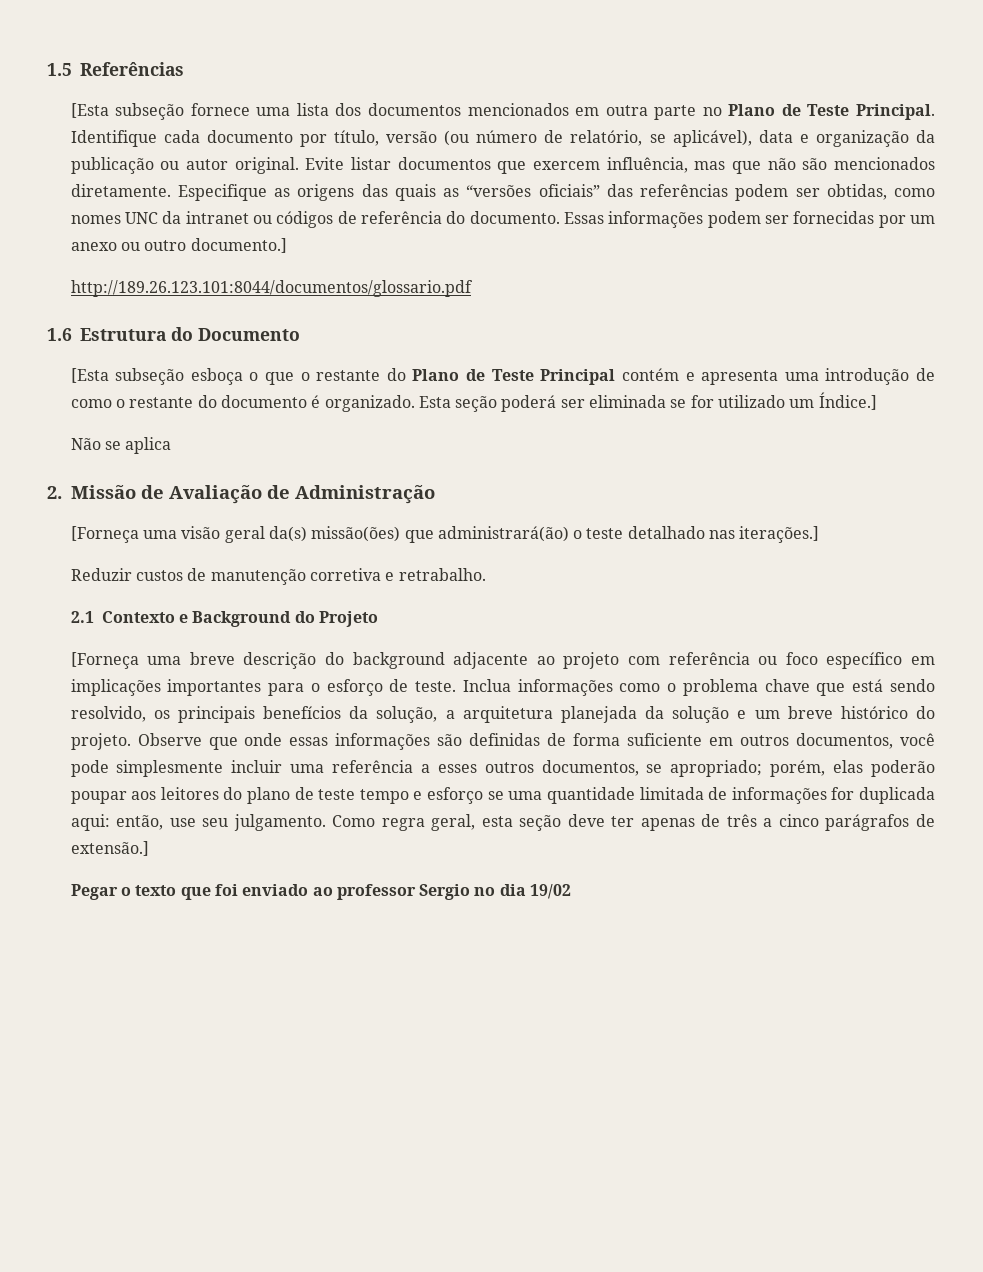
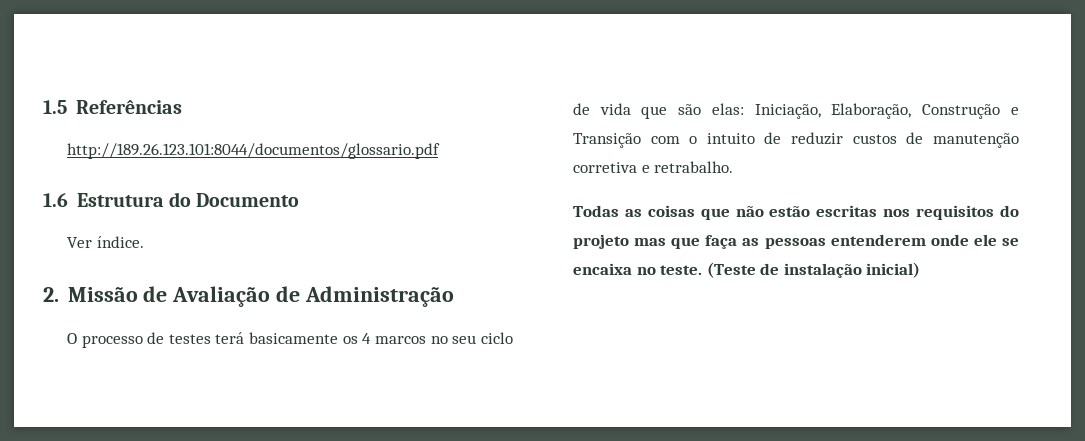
- [Esta subseção fornece uma lista dos documentos mencionados em outra parte no Plano de Teste Principal. Identifique cada documento por título, versão (ou número de relatório, se aplicável), data e organização da publicação ou autor original. Evite listar documentos que exercem influência, mas que não são mencionados diretamente. Especifique as origens das quais as “versões oficiais” das referências podem ser obtidas, como nomes UNC da intranet ou códigos de referência do documento. Essas informações podem ser fornecidas por um anexo ou outro documento.]
- [Esta subseção esboça o que o restante do Plano de Teste Principal contém e apresenta uma introdução de como o restante do documento é organizado. Esta seção poderá ser eliminada se for utilizado um Índice.]
- Não se aplica
+ Ver índice.
- [Forneça uma visão geral da(s) missão(ões) que administrará(ão) o teste detalhado nas iterações.]
- Reduzir custos de manutenção corretiva e retrabalho.
+ O processo de testes terá basicamente os 4 marcos no seu ciclo de vida que são elas: Iniciação, Elaboração, Construção e Transição com o intuito de reduzir custos de manutenção corretiva e retrabalho.
- 2.1 Contexto e Background do Projeto
- [Forneça uma breve descrição do background adjacente ao projeto com referência ou foco específico em implicações importantes para o esforço de teste. Inclua informações como o problema chave que está sendo resolvido, os principais benefícios da solução, a arquitetura planejada da solução e um breve histórico do projeto. Observe que onde essas informações são definidas de forma suficiente em outros documentos, você pode simplesmente incluir uma referência a esses outros documentos, se apropriado; porém, elas poderão poupar aos leitores do plano de teste tempo e esforço se uma quantidade limitada de informações for duplicada aqui: então, use seu julgamento. Como regra geral, esta seção deve ter apenas de três a cinco parágrafos de extensão.]
- Pegar o texto que foi enviado ao professor Sergio no dia 19/02
+ Todas as coisas que não estão escritas nos requisitos do projeto mas que faça as pessoas entenderem onde ele se encaixa no teste. (Teste de instalação inicial)

